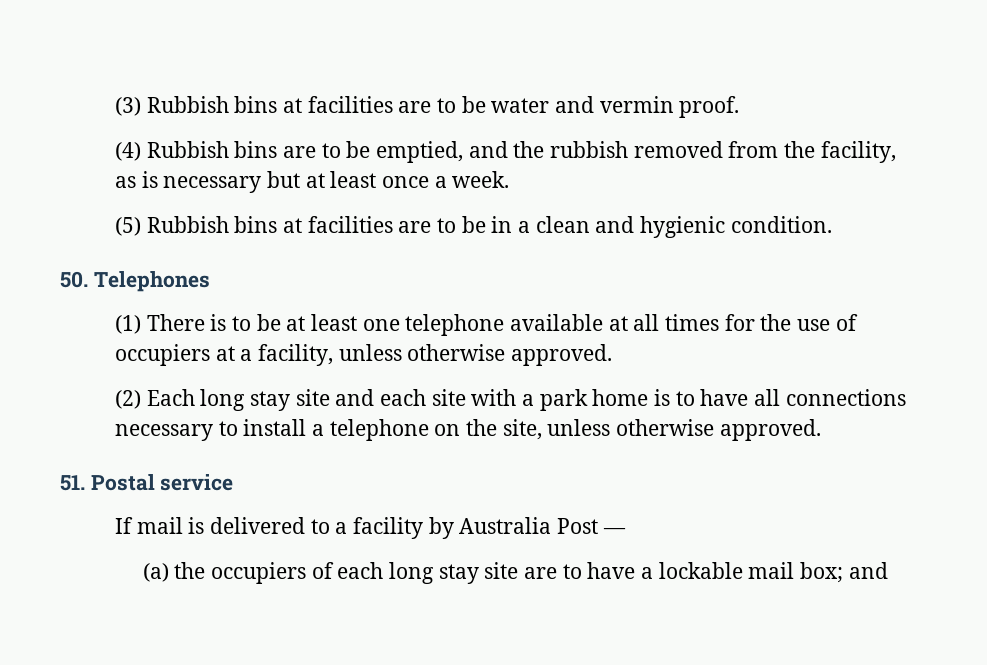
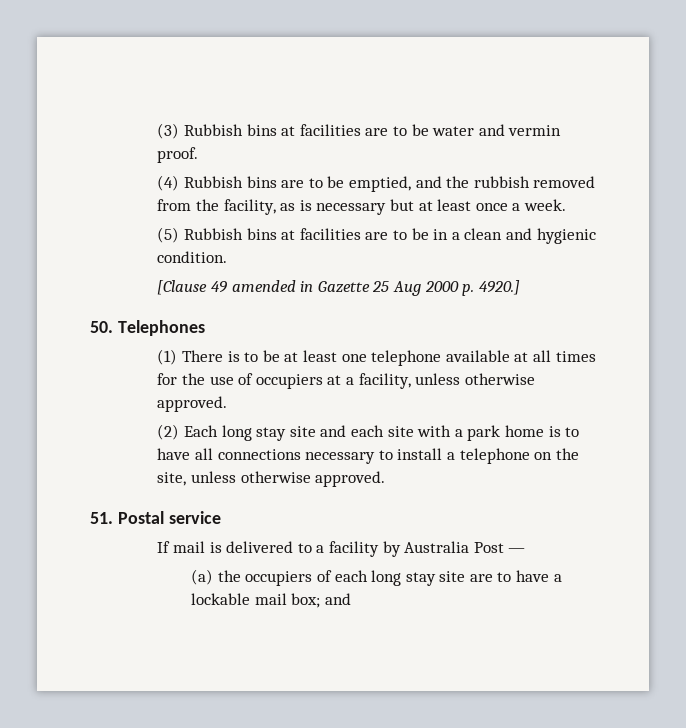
+ [Clause 49 amended in Gazette 25 Aug 2000 p. 4920.]

